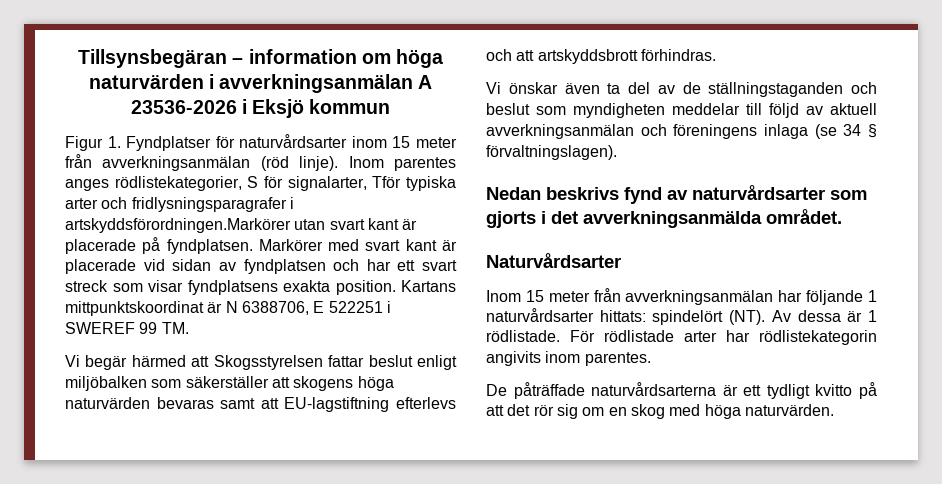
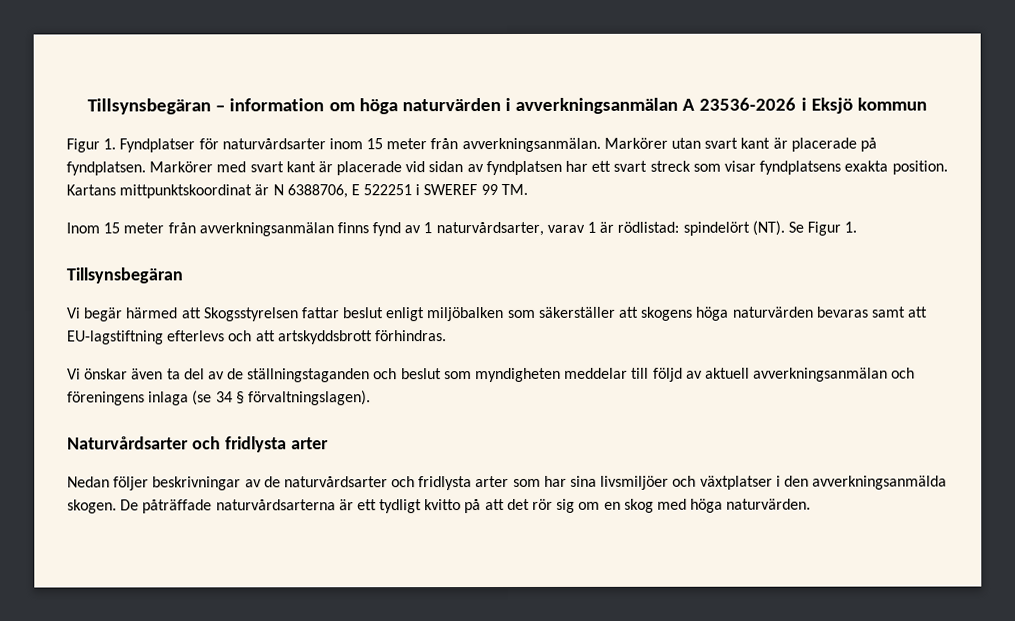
- Figur 1. Fyndplatser för naturvårdsarter inom 15 meter från avverkningsanmälan (röd linje). Inom parentes anges rödlistekategorier, S för signalarter, Tför typiska arter och fridlysningsparagrafer i artskyddsförordningen.Markörer utan svart kant är placerade på fyndplatsen.
+ Figur 1. Fyndplatser för naturvårdsarter inom 15 meter från avverkningsanmälan. Markörer utan svart kant är placerade på fyndplatsen.
- Markörer med svart kant är placerade vid sidan av fyndplatsen och har ett svart streck som visar fyndplatsens exakta position.
+ Markörer med svart kant är placerade vid sidan av fyndplatsen har ett svart streck som visar fyndplatsens exakta position.
+ Inom 15 meter från avverkningsanmälan finns fynd av 1 naturvårdsarter, varav 1 är rödlistad: spindelört (NT). Se Figur 1.
+ Tillsynsbegäran
- Nedan beskrivs fynd av naturvårdsarter som gjorts i det avverkningsanmälda området.
- Naturvårdsarter
- Inom 15 meter från avverkningsanmälan har följande 1 naturvårdsarter hittats: spindelört (NT). Av dessa är 1 rödlistade. För rödlistade arter har rödlistekategorin angivits inom parentes.
- De påträffade naturvårdsarterna är ett tydligt kvitto på att det rör sig om en skog med höga naturvärden.
+ Naturvårdsarter och fridlysta arter
+ Nedan följer beskrivningar av de naturvårdsarter och fridlysta arter som har sina livsmiljöer och växtplatser i den avverkningsanmälda skogen. De påträffade naturvårdsarterna är ett tydligt kvitto på att det rör sig om en skog med höga naturvärden.

